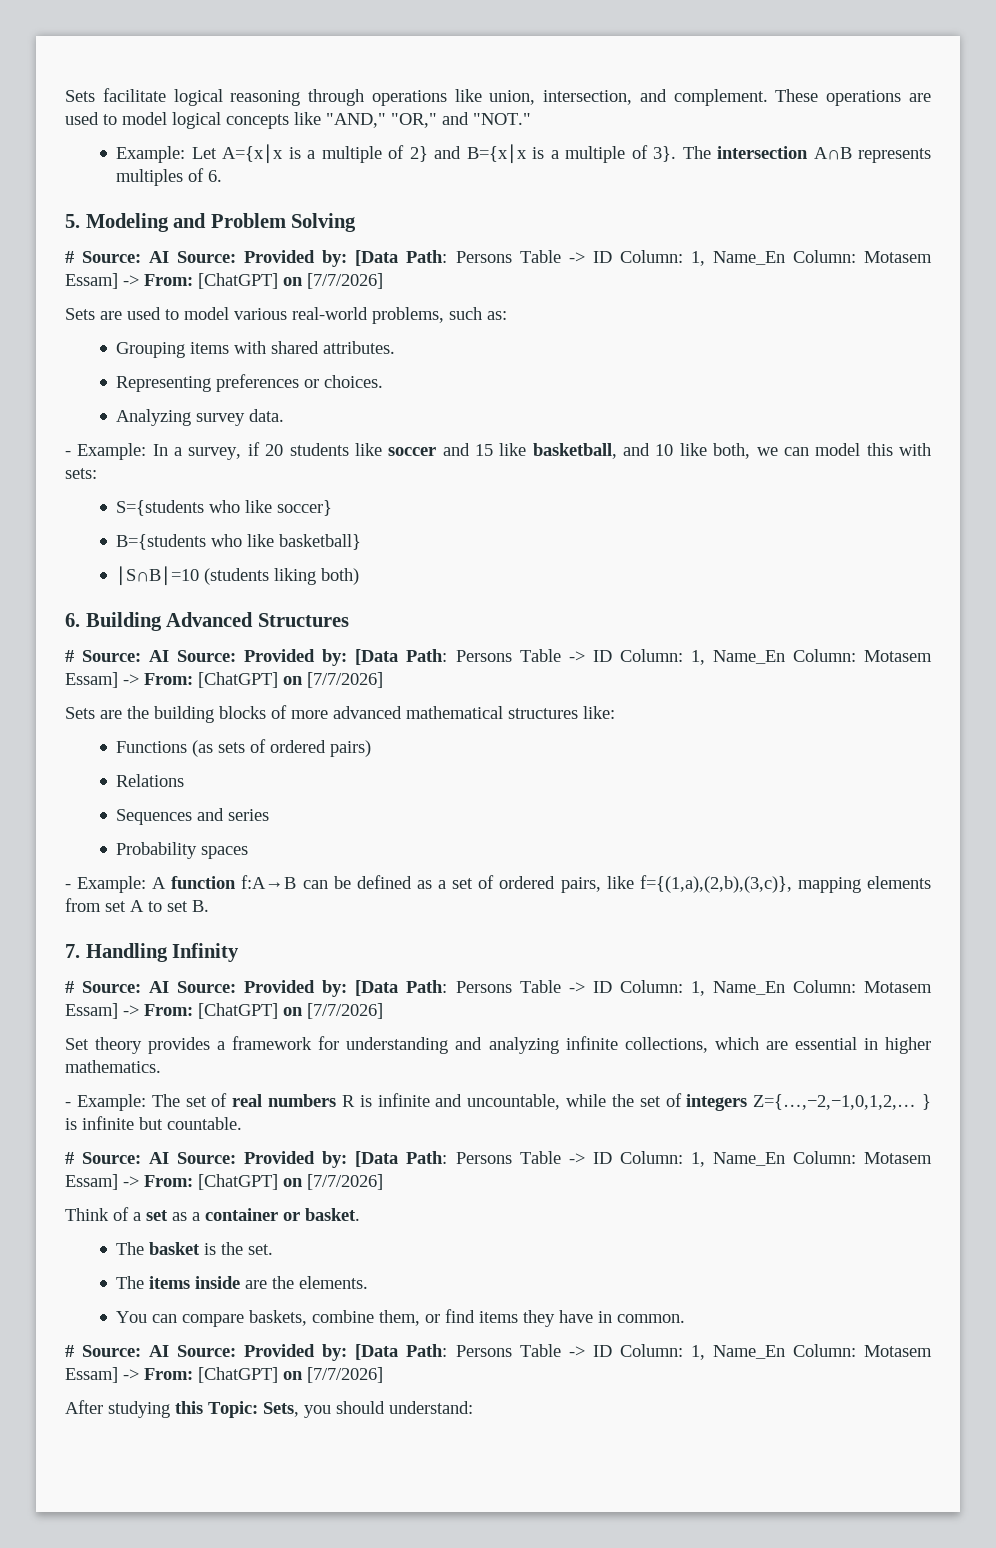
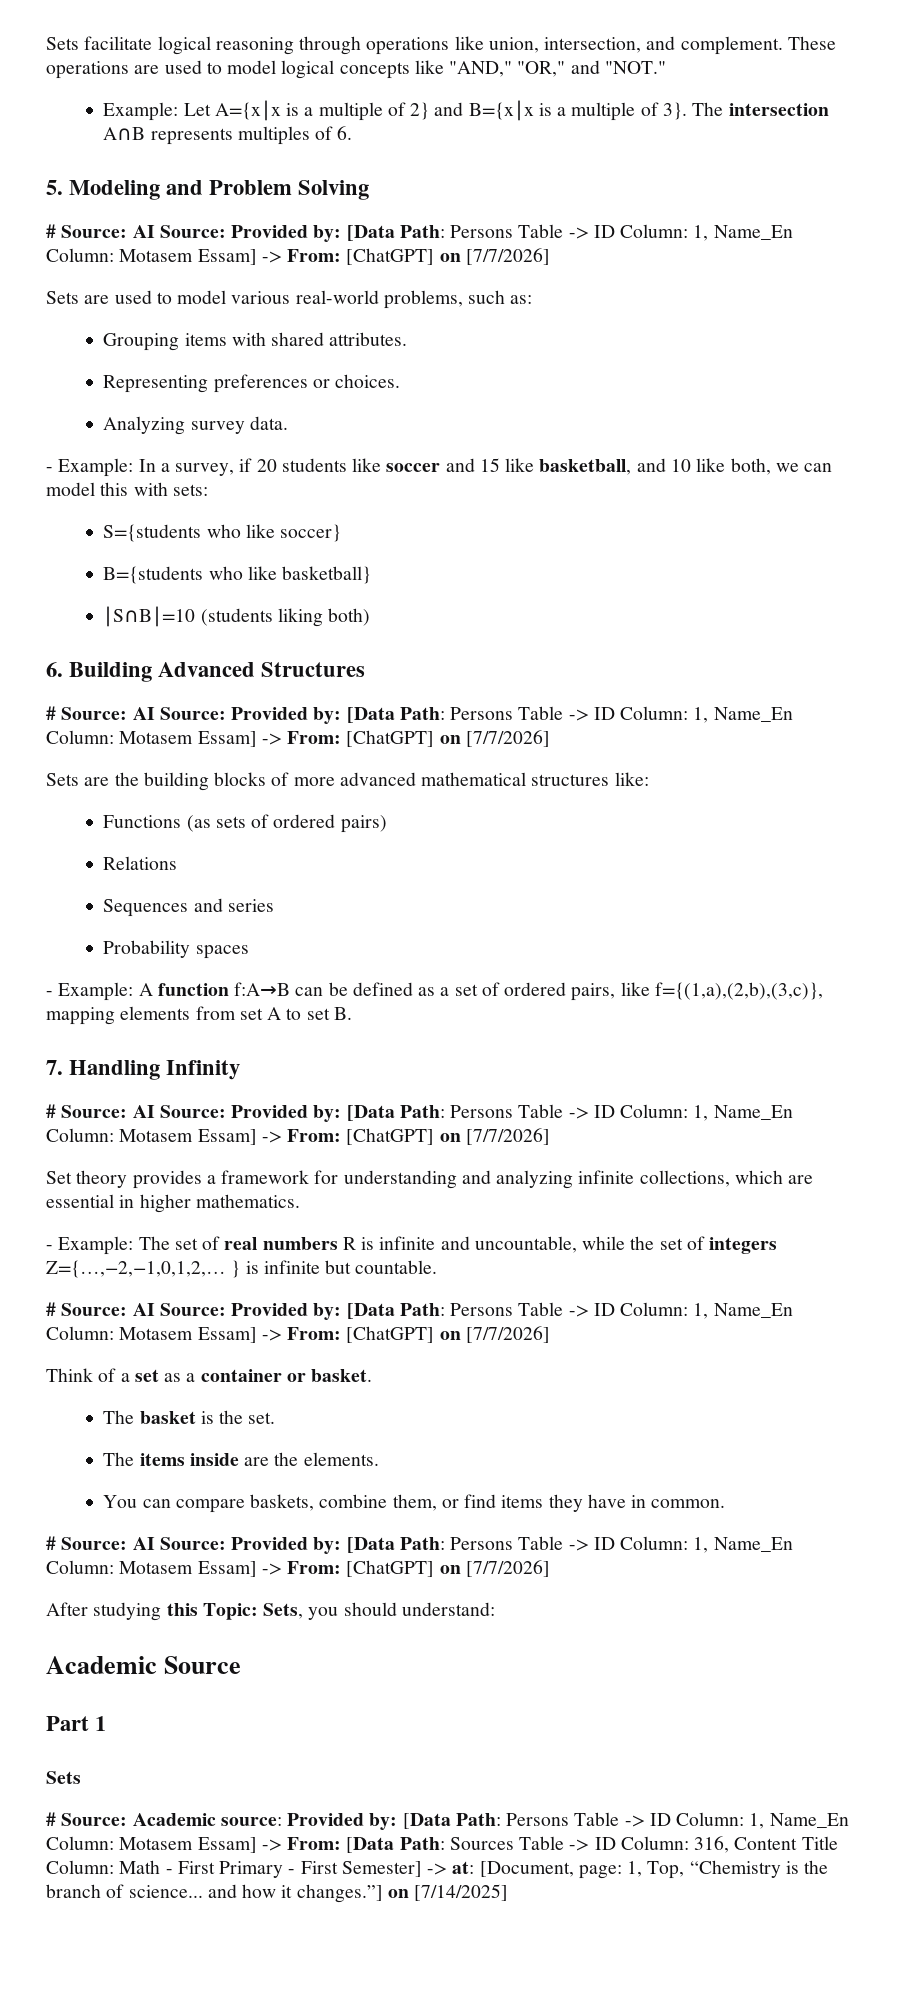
+ Academic Source
+ Part 1
+ Sets
+ # Source: Academic source: Provided by: [Data Path: Persons Table -> ID Column: 1, Name_En Column: Motasem Essam] -> From: [Data Path: Sources Table -> ID Column: 316, Content Title Column: Math - First Primary - First Semester] -> at: [Document, page: 1, Top, “Chemistry is the branch of science... and how it changes.”] on [7/14/2025]

